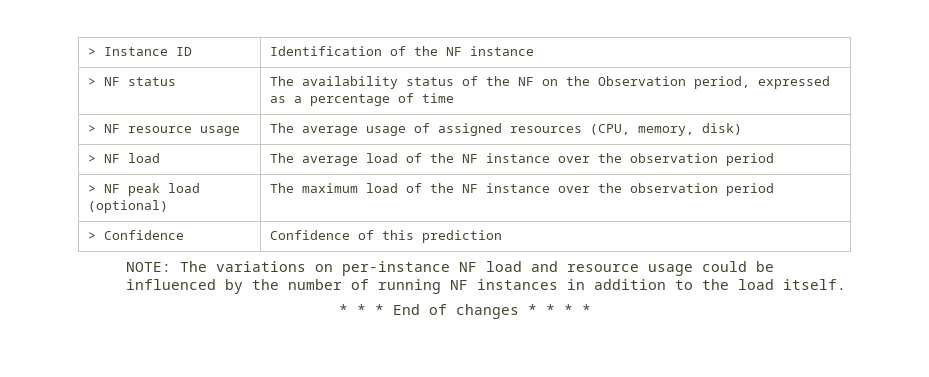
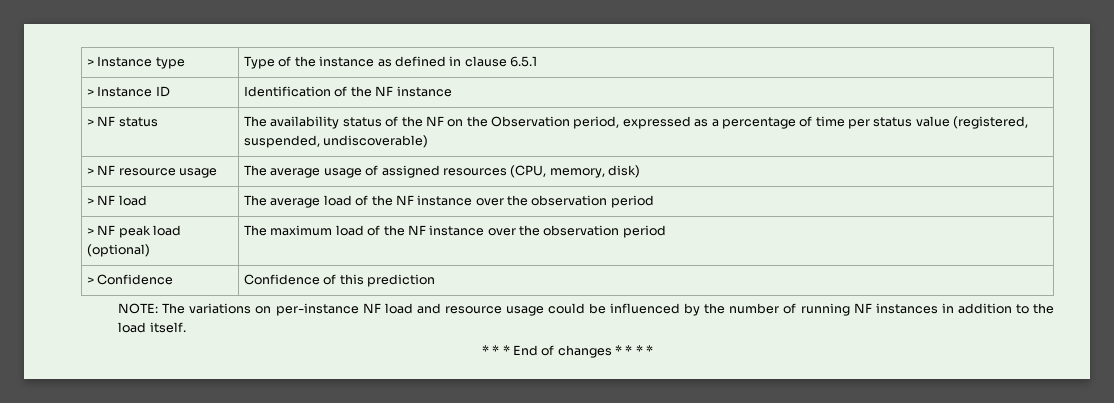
+ > Instance type | Type of the instance as defined in clause 6.5.1
- > NF status | The availability status of the NF on the Observation period, expressed as a percentage of time
+ > NF status | The availability status of the NF on the Observation period, expressed as a percentage of time per status value (registered, suspended, undiscoverable)

